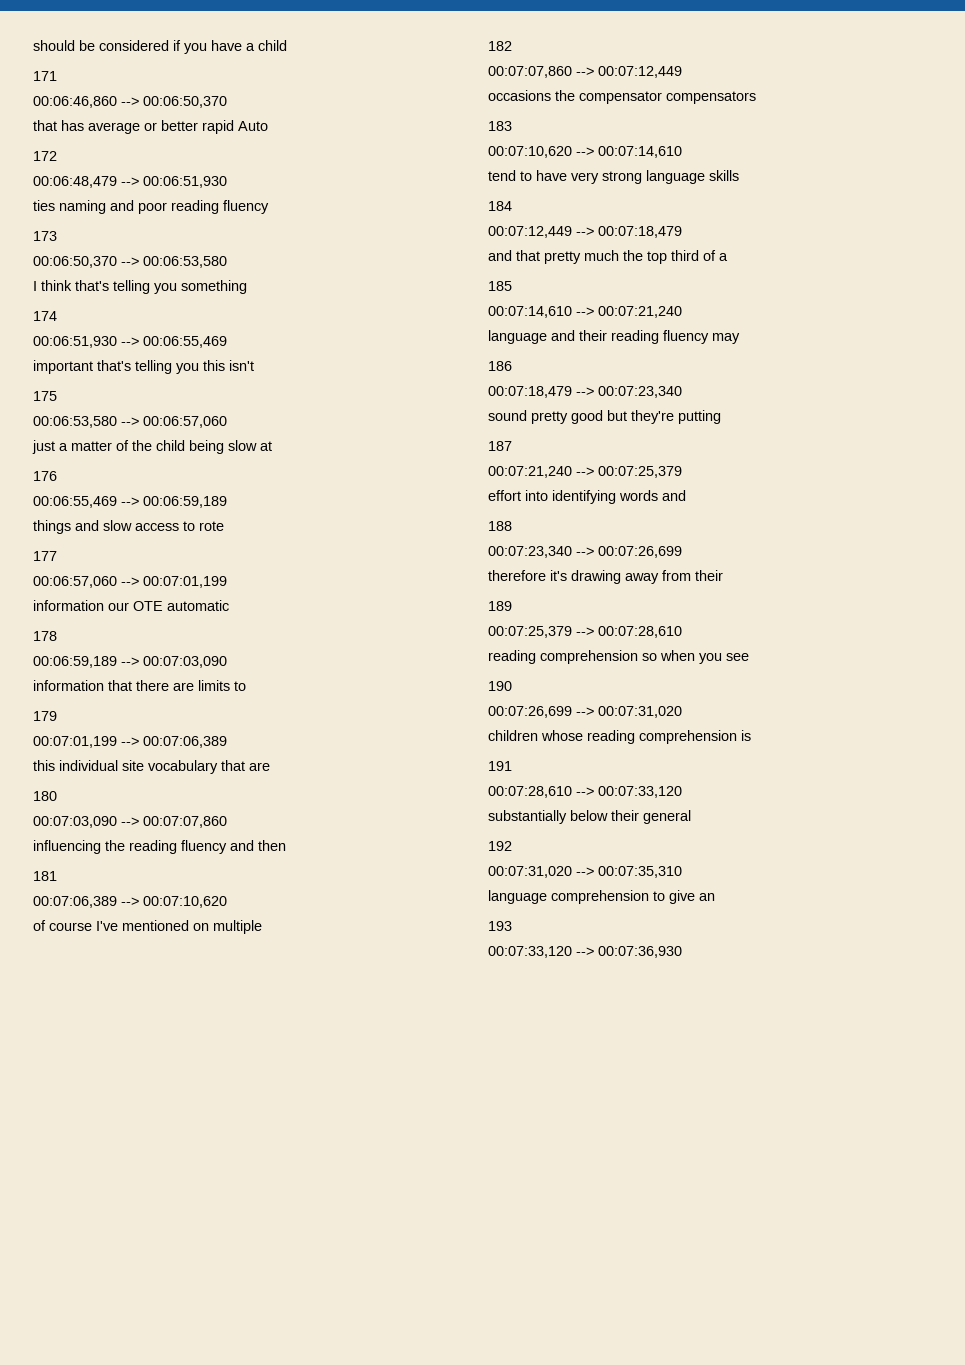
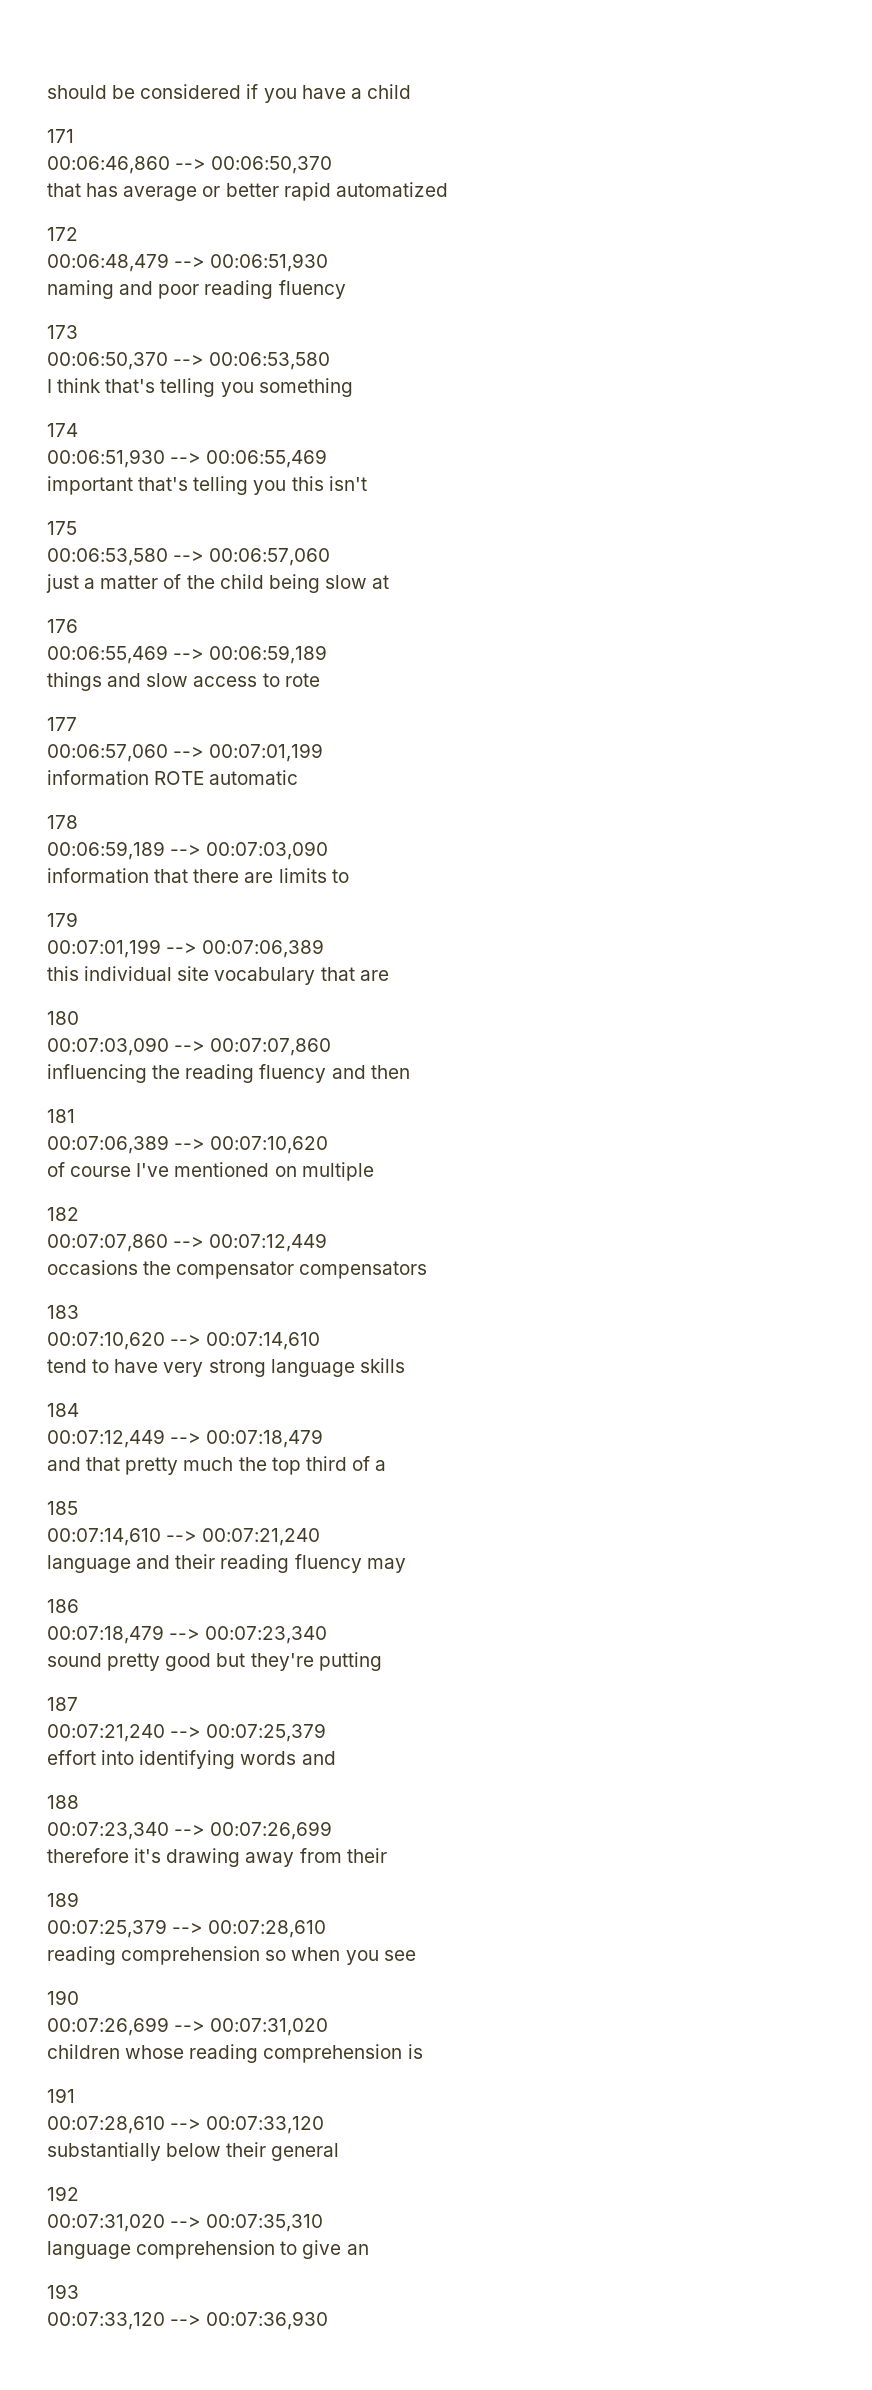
- that has average or better rapid Auto
+ that has average or better rapid automatized
- ties naming and poor reading fluency
+ naming and poor reading fluency
- information our OTE automatic
+ information ROTE automatic

